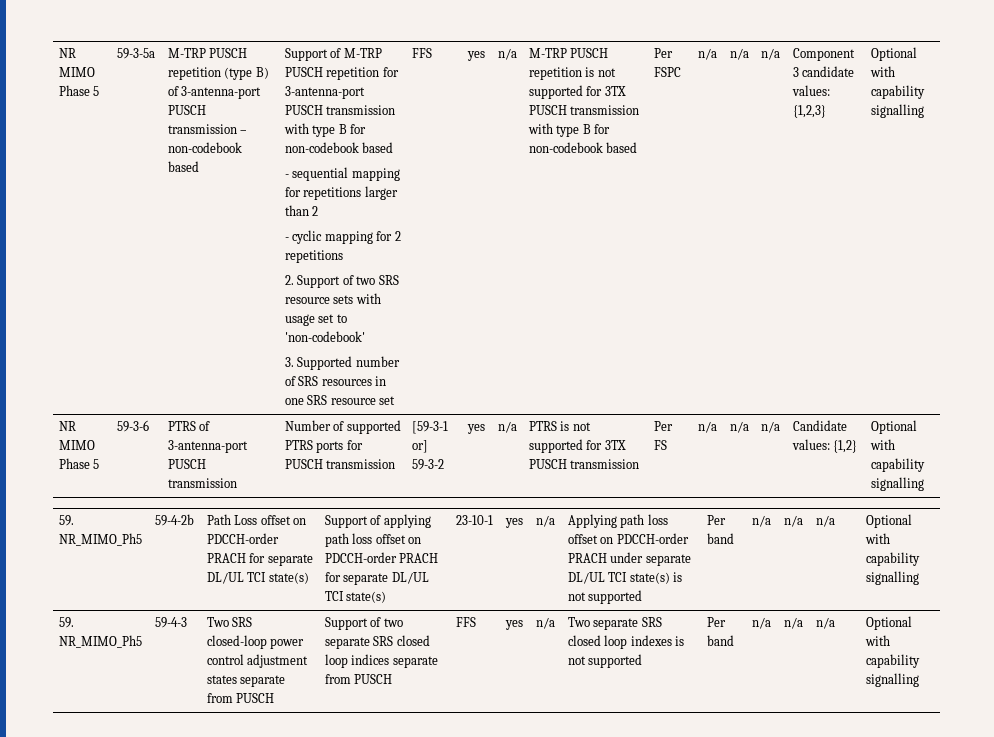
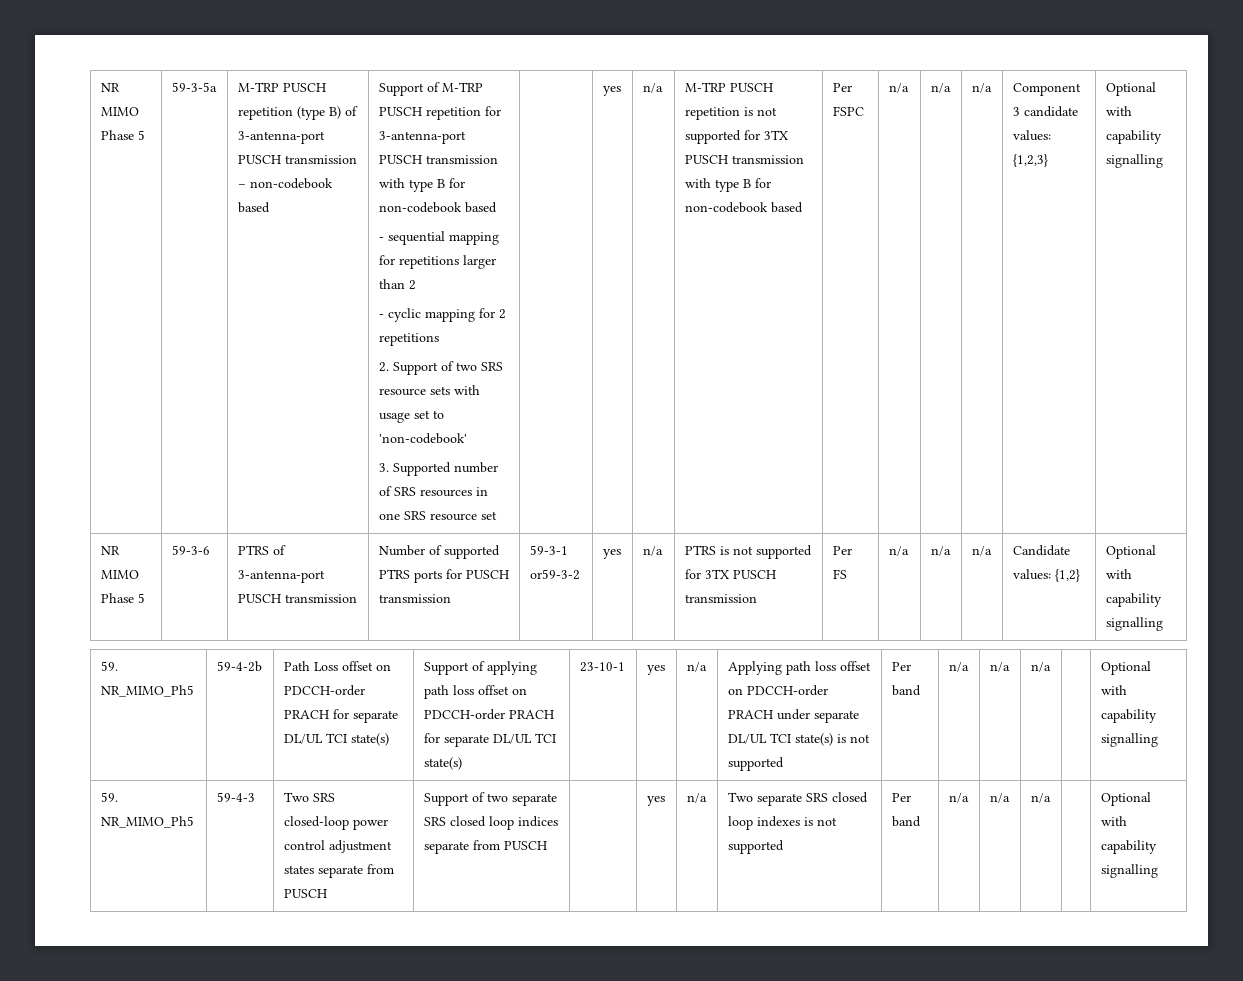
- 3. Supported number of SRS resources in one SRS resource set | FFS
+ 3. Supported number of SRS resources in one SRS resource set
- [59-3-1 or] 59-3-2
+ 59-3-1 or59-3-2
- Support of two separate SRS closed loop indices separate from PUSCH | FFS
+ Support of two separate SRS closed loop indices separate from PUSCH

